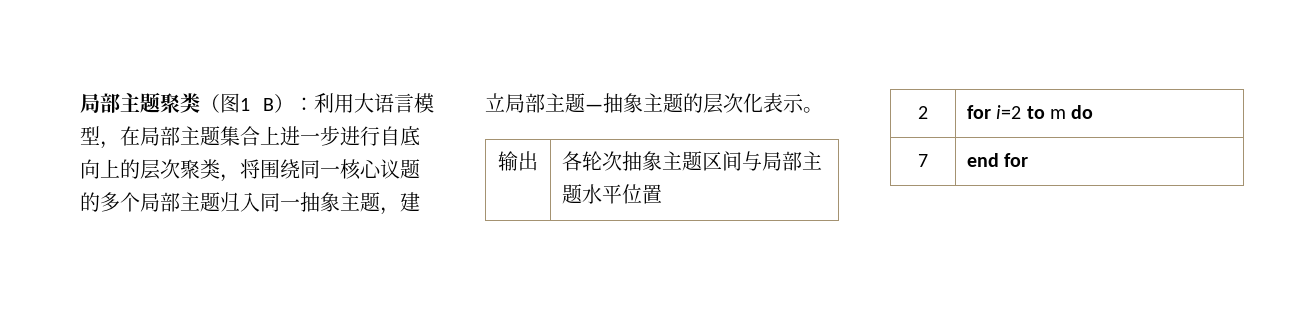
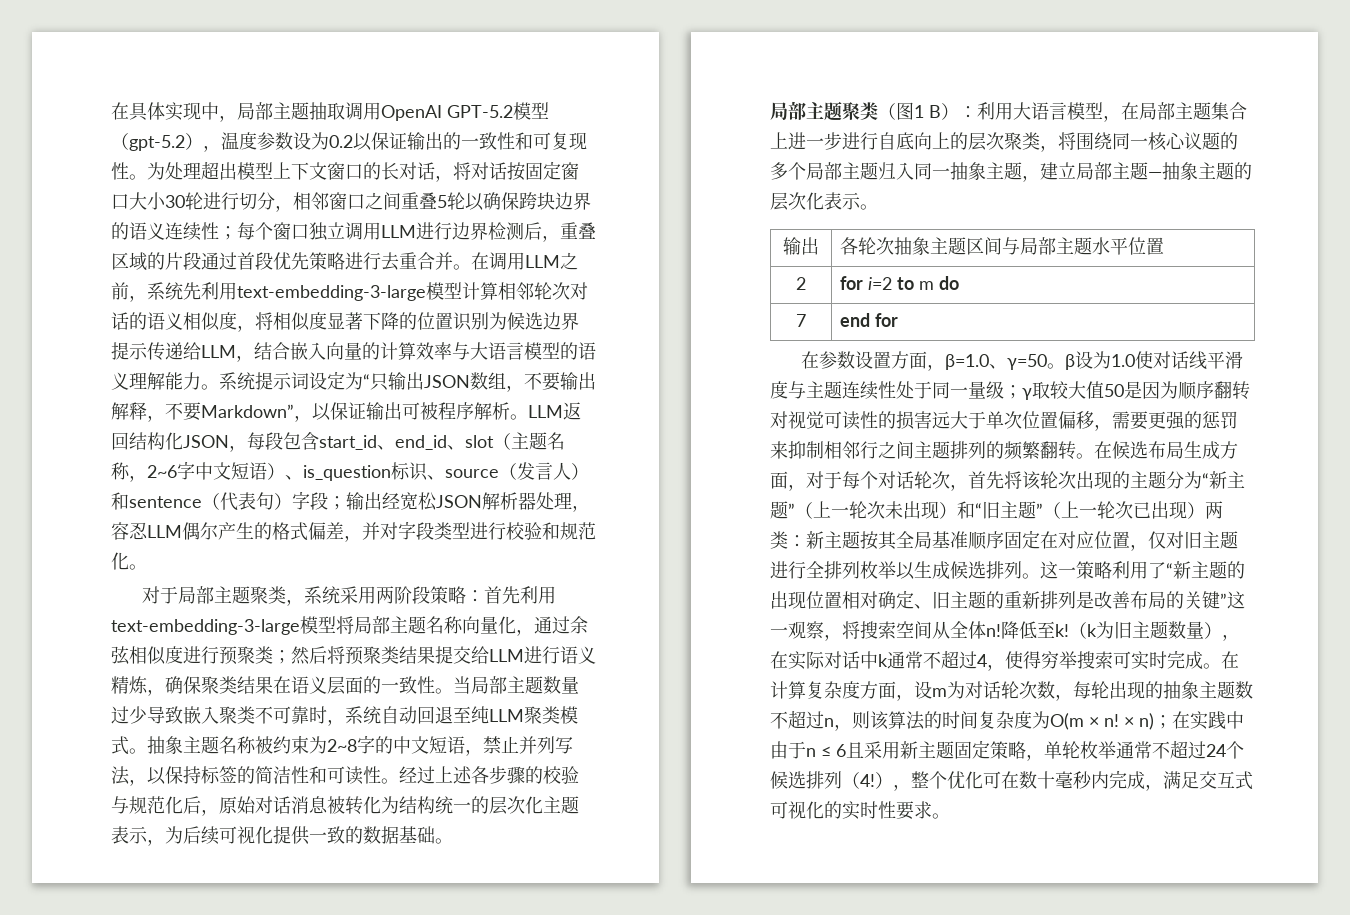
+ 在具体实现中，局部主题抽取调用OpenAI GPT-5.2模型（gpt-5.2），温度参数设为0.2以保证输出的一致性和可复现性。为处理超出模型上下文窗口的长对话，将对话按固定窗口大小30轮进行切分，相邻窗口之间重叠5轮以确保跨块边界的语义连续性；每个窗口独立调用LLM进行边界检测后，重叠区域的片段通过首段优先策略进行去重合并。在调用LLM之前，系统先利用text-embedding-3-large模型计算相邻轮次对话的语义相似度，将相似度显著下降的位置识别为候选边界提示传递给LLM，结合嵌入向量的计算效率与大语言模型的语义理解能力。系统提示词设定为“只输出JSON数组，不要输出解释，不要Markdown”，以保证输出可被程序解析。LLM返回结构化JSON，每段包含start_id、end_id、slot（主题名称，2~6字中文短语）、is_question标识、source（发言人）和sentence（代表句）字段；输出经宽松JSON解析器处理，容忍LLM偶尔产生的格式偏差，并对字段类型进行校验和规范化。
+ 对于局部主题聚类，系统采用两阶段策略：首先利用text-embedding-3-large模型将局部主题名称向量化，通过余弦相似度进行预聚类；然后将预聚类结果提交给LLM进行语义精炼，确保聚类结果在语义层面的一致性。当局部主题数量过少导致嵌入聚类不可靠时，系统自动回退至纯LLM聚类模式。抽象主题名称被约束为2~8字的中文短语，禁止并列写法，以保持标签的简洁性和可读性。经过上述各步骤的校验与规范化后，原始对话消息被转化为结构统一的层次化主题表示，为后续可视化提供一致的数据基础。
+ 在参数设置方面，β=1.0、γ=50。β设为1.0使对话线平滑度与主题连续性处于同一量级；γ取较大值50是因为顺序翻转对视觉可读性的损害远大于单次位置偏移，需要更强的惩罚来抑制相邻行之间主题排列的频繁翻转。在候选布局生成方面，对于每个对话轮次，首先将该轮次出现的主题分为“新主题”（上一轮次未出现）和“旧主题”（上一轮次已出现）两类：新主题按其全局基准顺序固定在对应位置，仅对旧主题进行全排列枚举以生成候选排列。这一策略利用了“新主题的出现位置相对确定、旧主题的重新排列是改善布局的关键”这一观察，将搜索空间从全体n!降低至k!（k为旧主题数量），在实际对话中k通常不超过4，使得穷举搜索可实时完成。在计算复杂度方面，设m为对话轮次数，每轮出现的抽象主题数不超过n，则该算法的时间复杂度为O(m × n! × n)；在实践中由于n ≤ 6且采用新主题固定策略，单轮枚举通常不超过24个候选排列（4!），整个优化可在数十毫秒内完成，满足交互式可视化的实时性要求。

